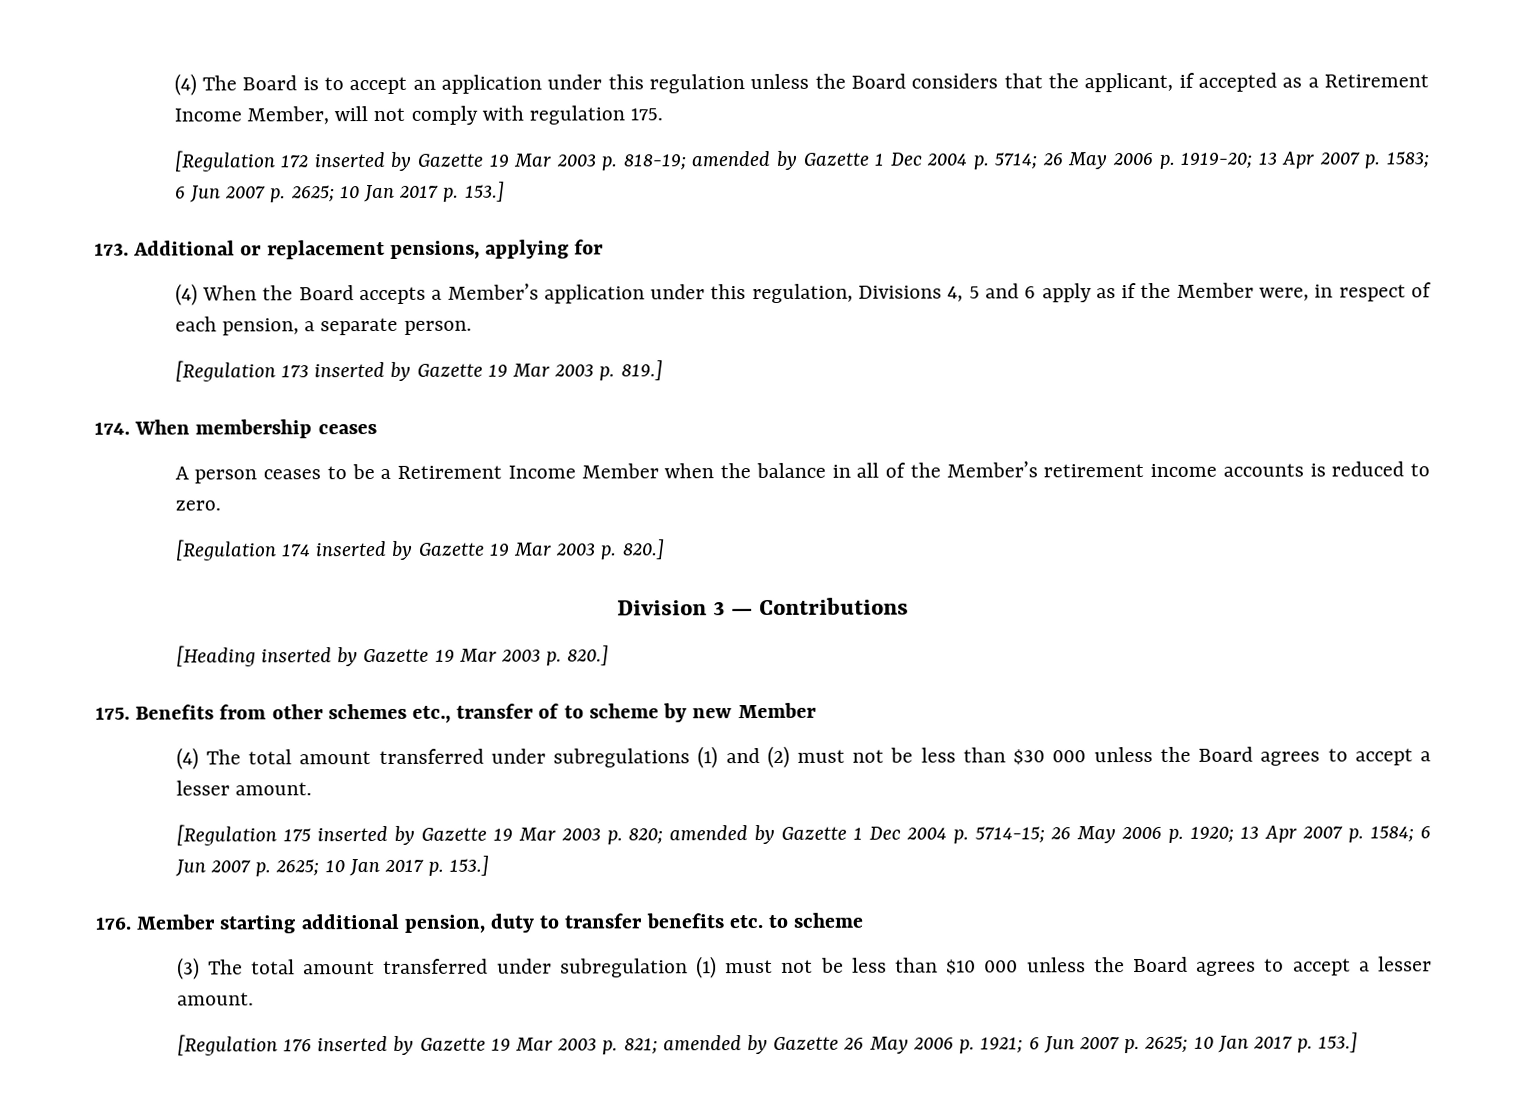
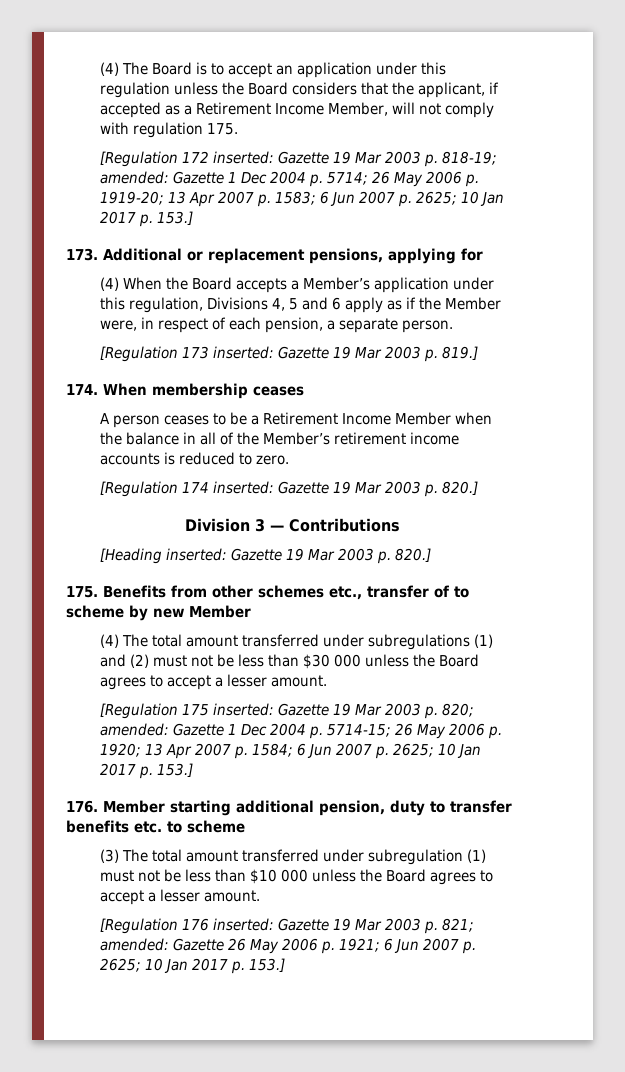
- [Regulation 172 inserted by Gazette 19 Mar 2003 p. 818-19; amended by Gazette 1 Dec 2004 p. 5714; 26 May 2006 p. 1919-20; 13 Apr 2007 p. 1583; 6 Jun 2007 p. 2625; 10 Jan 2017 p. 153.]
+ [Regulation 172 inserted: Gazette 19 Mar 2003 p. 818-19; amended: Gazette 1 Dec 2004 p. 5714; 26 May 2006 p. 1919-20; 13 Apr 2007 p. 1583; 6 Jun 2007 p. 2625; 10 Jan 2017 p. 153.]
- [Regulation 173 inserted by Gazette 19 Mar 2003 p. 819.]
+ [Regulation 173 inserted: Gazette 19 Mar 2003 p. 819.]
- [Regulation 174 inserted by Gazette 19 Mar 2003 p. 820.]
+ [Regulation 174 inserted: Gazette 19 Mar 2003 p. 820.]
- [Heading inserted by Gazette 19 Mar 2003 p. 820.]
+ [Heading inserted: Gazette 19 Mar 2003 p. 820.]
- [Regulation 175 inserted by Gazette 19 Mar 2003 p. 820; amended by Gazette 1 Dec 2004 p. 5714-15; 26 May 2006 p. 1920; 13 Apr 2007 p. 1584; 6 Jun 2007 p. 2625; 10 Jan 2017 p. 153.]
+ [Regulation 175 inserted: Gazette 19 Mar 2003 p. 820; amended: Gazette 1 Dec 2004 p. 5714-15; 26 May 2006 p. 1920; 13 Apr 2007 p. 1584; 6 Jun 2007 p. 2625; 10 Jan 2017 p. 153.]
- [Regulation 176 inserted by Gazette 19 Mar 2003 p. 821; amended by Gazette 26 May 2006 p. 1921; 6 Jun 2007 p. 2625; 10 Jan 2017 p. 153.]
+ [Regulation 176 inserted: Gazette 19 Mar 2003 p. 821; amended: Gazette 26 May 2006 p. 1921; 6 Jun 2007 p. 2625; 10 Jan 2017 p. 153.]

